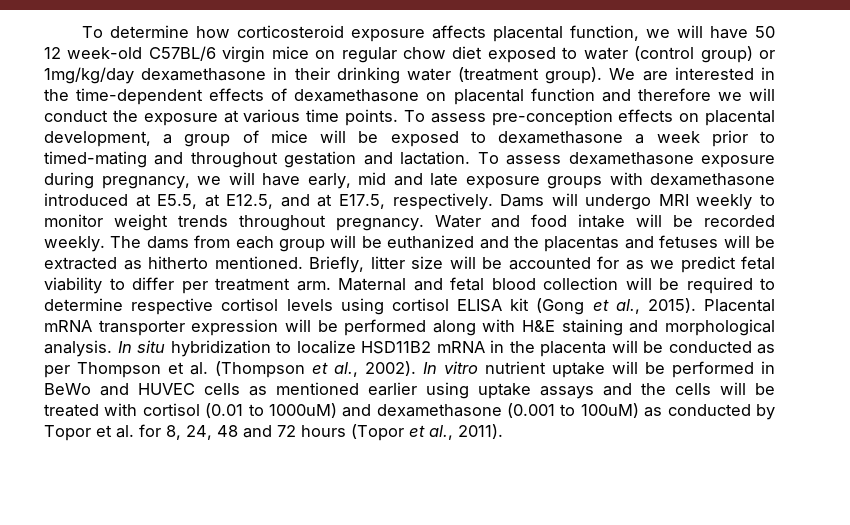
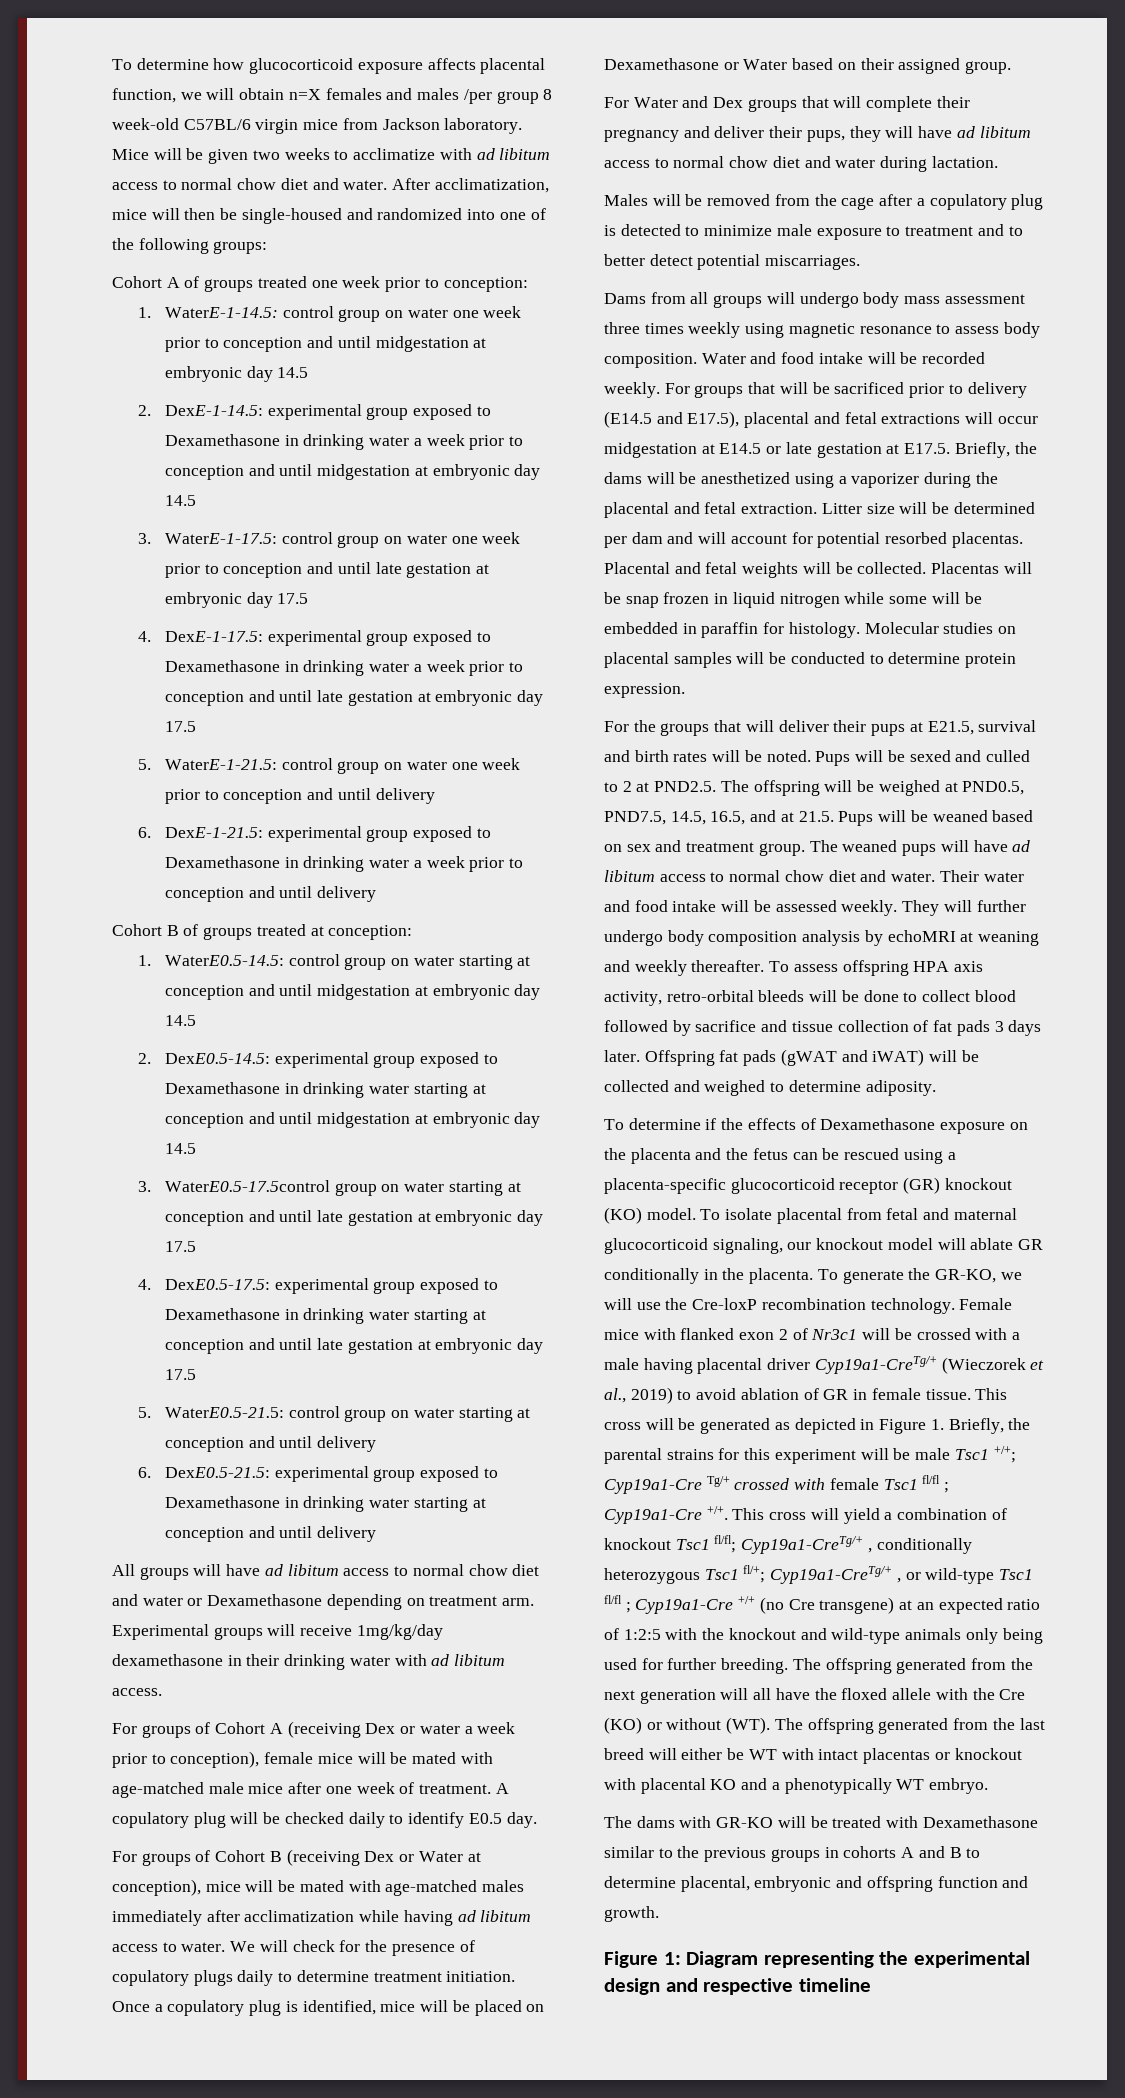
- To determine how corticosteroid exposure affects placental function, we will have 50 12 week-old C57BL/6 virgin mice on regular chow diet exposed to water (control group) or 1mg/kg/day dexamethasone in their drinking water (treatment group). We are interested in the time-dependent effects of dexamethasone on placental function and therefore we will conduct the exposure at various time points. To assess pre-conception effects on placental development, a group of mice will be exposed to dexamethasone a week prior to timed-mating and throughout gestation and lactation. To assess dexamethasone exposure during pregnancy, we will have early, mid and late exposure groups with dexamethasone introduced at E5.5, at E12.5, and at E17.5, respectively. Dams will undergo MRI weekly to monitor weight trends throughout pregnancy.
+ To determine how glucocorticoid exposure affects placental function, we will obtain n=X females and males /per group 8 week-old C57BL/6 virgin mice from Jackson laboratory. Mice will be given two weeks to acclimatize with ad libitum access to normal chow diet and water. After acclimatization, mice will then be single-housed and randomized into one of the following groups:
+ Cohort A of groups treated one week prior to conception:
+ 1. WaterE-1-14.5: control group on water one week prior to conception and until midgestation at embryonic day 14.5
+ 2. DexE-1-14.5: experimental group exposed to Dexamethasone in drinking water a week prior to conception and until midgestation at embryonic day 14.5
+ 3. WaterE-1-17.5: control group on water one week prior to conception and until late gestation at embryonic day 17.5
+ 4. DexE-1-17.5: experimental group exposed to Dexamethasone in drinking water a week prior to conception and until late gestation at embryonic day 17.5
+ 5. WaterE-1-21.5: control group on water one week prior to conception and until delivery
+ 6. DexE-1-21.5: experimental group exposed to Dexamethasone in drinking water a week prior to conception and until delivery
+ Cohort B of groups treated at conception:
+ 1. WaterE0.5-14.5: control group on water starting at conception and until midgestation at embryonic day 14.5
+ 2. DexE0.5-14.5: experimental group exposed to Dexamethasone in drinking water starting at conception and until midgestation at embryonic day 14.5
+ 3. WaterE0.5-17.5control group on water starting at conception and until late gestation at embryonic day 17.5
+ 4. DexE0.5-17.5: experimental group exposed to Dexamethasone in drinking water starting at conception and until late gestation at embryonic day 17.5
+ 5. WaterE0.5-21.5: control group on water starting at conception and until delivery
+ 6. DexE0.5-21.5: experimental group exposed to Dexamethasone in drinking water starting at conception and until delivery
+ All groups will have ad libitum access to normal chow diet and water or Dexamethasone depending on treatment arm. Experimental groups will receive 1mg/kg/day dexamethasone in their drinking water with ad libitum access.
+ For groups of Cohort A (receiving Dex or water a week prior to conception), female mice will be mated with age-matched male mice after one week of treatment. A copulatory plug will be checked daily to identify E0.5 day.
+ For groups of Cohort B (receiving Dex or Water at conception), mice will be mated with age-matched males immediately after acclimatization while having ad libitum access to water. We will check for the presence of copulatory plugs daily to determine treatment initiation. Once a copulatory plug is identified, mice will be placed on Dexamethasone or Water based on their assigned group.
+ For Water and Dex groups that will complete their pregnancy and deliver their pups, they will have ad libitum access to normal chow diet and water during lactation.
+ Males will be removed from the cage after a copulatory plug is detected to minimize male exposure to treatment and to better detect potential miscarriages.
+ Dams from all groups will undergo body mass assessment three times weekly using magnetic resonance to assess body composition.
- The dams from each group will be euthanized and the placentas and fetuses will be extracted as hitherto mentioned. Briefly, litter size will be accounted for as we predict fetal viability to differ per treatment arm. Maternal and fetal blood collection will be required to determine respective cortisol levels using cortisol ELISA kit (Gong et al., 2015). Placental mRNA transporter expression will be performed along with H&E staining and morphological analysis. In situ hybridization to localize HSD11B2 mRNA in the placenta will be conducted as per Thompson et al. (Thompson et al., 2002). In vitro nutrient uptake will be performed in BeWo and HUVEC cells as mentioned earlier using uptake assays and the cells will be treated with cortisol (0.01 to 1000uM) and dexamethasone (0.001 to 100uM) as conducted by Topor et al. for 8, 24, 48 and 72 hours (Topor et al., 2011).
+ For groups that will be sacrificed prior to delivery (E14.5 and E17.5), placental and fetal extractions will occur midgestation at E14.5 or late gestation at E17.5. Briefly, the dams will be anesthetized using a vaporizer during the placental and fetal extraction. Litter size will be determined per dam and will account for potential resorbed placentas. Placental and fetal weights will be collected. Placentas will be snap frozen in liquid nitrogen while some will be embedded in paraffin for histology. Molecular studies on placental samples will be conducted to determine protein expression.
+ For the groups that will deliver their pups at E21.5, survival and birth rates will be noted. Pups will be sexed and culled to 2 at PND2.5. The offspring will be weighed at PND0.5, PND7.5, 14.5, 16.5, and at 21.5. Pups will be weaned based on sex and treatment group. The weaned pups will have ad libitum access to normal chow diet and water. Their water and food intake will be assessed weekly. They will further undergo body composition analysis by echoMRI at weaning and weekly thereafter. To assess offspring HPA axis activity, retro-orbital bleeds will be done to collect blood followed by sacrifice and tissue collection of fat pads 3 days later. Offspring fat pads (gWAT and iWAT) will be collected and weighed to determine adiposity.
+ To determine if the effects of Dexamethasone exposure on the placenta and the fetus can be rescued using a placenta-specific glucocorticoid receptor (GR) knockout (KO) model. To isolate placental from fetal and maternal glucocorticoid signaling, our knockout model will ablate GR conditionally in the placenta. To generate the GR-KO, we will use the Cre-loxP recombination technology. Female mice with flanked exon 2 of Nr3c1 will be crossed with a male having placental driver Cyp19a1-CreTg/+ (Wieczorek et al., 2019) to avoid ablation of GR in female tissue. This cross will be generated as depicted in Figure 1. Briefly, the parental strains for this experiment will be male Tsc1 +/+; Cyp19a1-Cre Tg/+ crossed with female Tsc1 fl/fl ; Cyp19a1-Cre +/+. This cross will yield a combination of knockout Tsc1 fl/fl; Cyp19a1-CreTg/+ , conditionally heterozygous Tsc1 fl/+; Cyp19a1-CreTg/+ , or wild-type Tsc1 fl/fl ; Cyp19a1-Cre +/+ (no Cre transgene) at an expected ratio of 1:2:5 with the knockout and wild-type animals only being used for further breeding. The offspring generated from the next generation will all have the floxed allele with the Cre (KO) or without (WT). The offspring generated from the last breed will either be WT with intact placentas or knockout with placental KO and a phenotypically WT embryo.
+ The dams with GR-KO will be treated with Dexamethasone similar to the previous groups in cohorts A and B to determine placental, embryonic and offspring function and growth.
+ Figure 1: Diagram representing the experimental design and respective timeline

